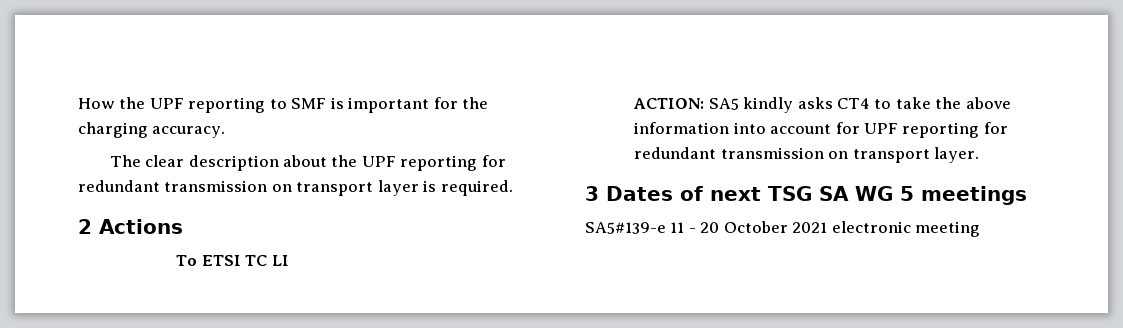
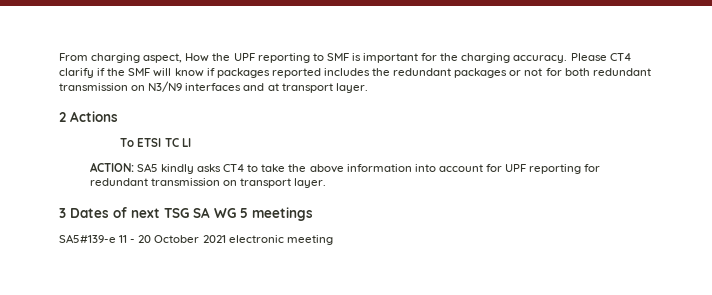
- How the UPF reporting to SMF is important for the charging accuracy.
- The clear description about the UPF reporting for redundant transmission on transport layer is required.
+ From charging aspect, How the UPF reporting to SMF is important for the charging accuracy. Please CT4 clarify if the SMF will know if packages reported includes the redundant packages or not for both redundant transmission on N3/N9 interfaces and at transport layer.

